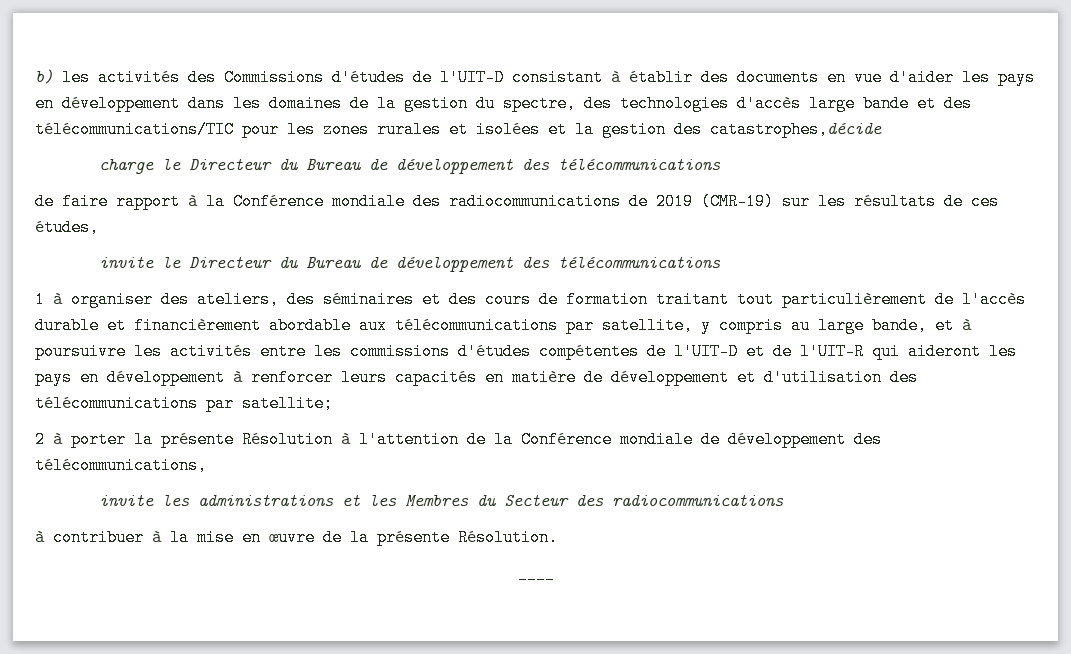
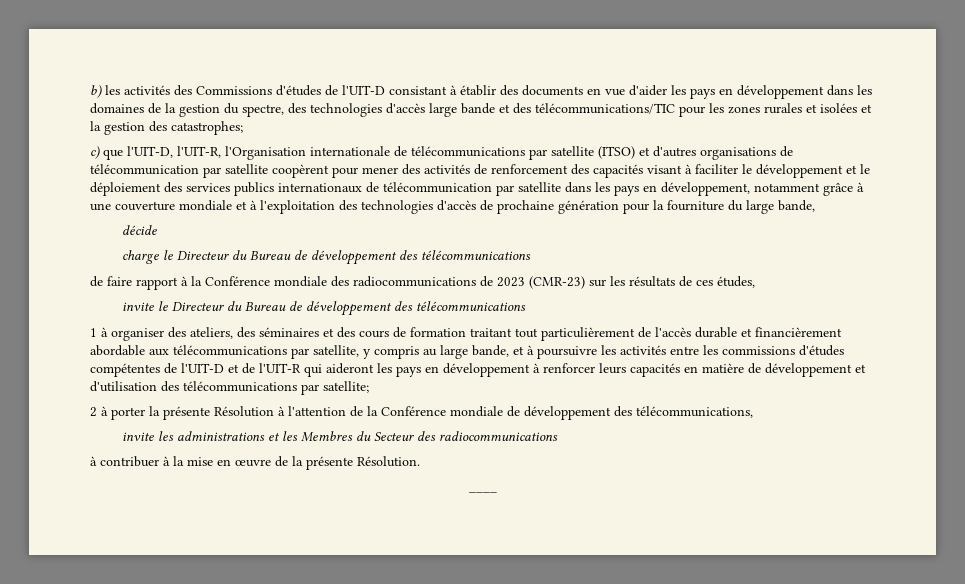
- b) les activités des Commissions d'études de l'UIT-D consistant à établir des documents en vue d'aider les pays en développement dans les domaines de la gestion du spectre, des technologies d'accès large bande et des télécommunications/TIC pour les zones rurales et isolées et la gestion des catastrophes,décide
+ b) les activités des Commissions d'études de l'UIT-D consistant à établir des documents en vue d'aider les pays en développement dans les domaines de la gestion du spectre, des technologies d'accès large bande et des télécommunications/TIC pour les zones rurales et isolées et la gestion des catastrophes;
+ c) que l'UIT-D, l'UIT-R, l'Organisation internationale de télécommunications par satellite (ITSO) et d'autres organisations de télécommunication par satellite coopèrent pour mener des activités de renforcement des capacités visant à faciliter le développement et le déploiement des services publics internationaux de télécommunication par satellite dans les pays en développement, notamment grâce à une couverture mondiale et à l'exploitation des technologies d'accès de prochaine génération pour la fourniture du large bande,
+ décide
- de faire rapport à la Conférence mondiale des radiocommunications de 2019 (CMR-19) sur les résultats de ces études,
+ de faire rapport à la Conférence mondiale des radiocommunications de 2023 (CMR-23) sur les résultats de ces études,

